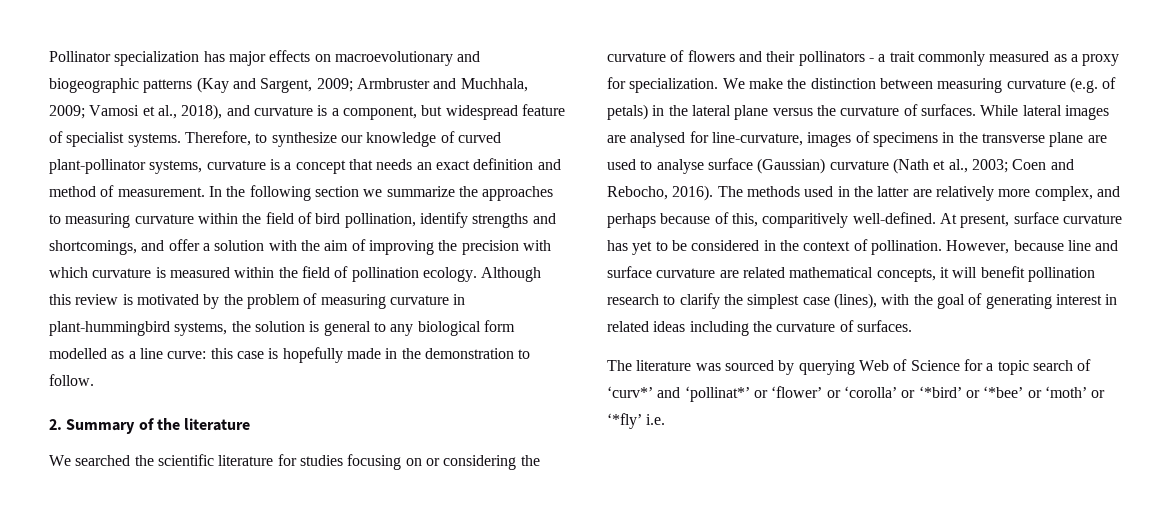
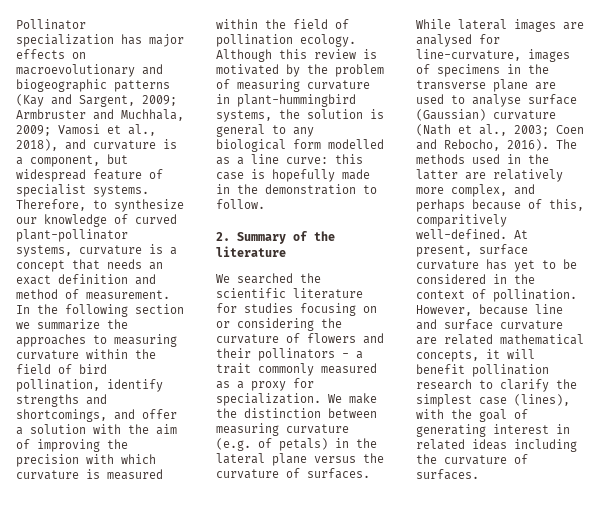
- The literature was sourced by querying Web of Science for a topic search of ‘curv*’ and ‘pollinat*’ or ‘flower’ or ‘corolla’ or ‘*bird’ or ‘*bee’ or ‘moth’ or ‘*fly’ i.e.

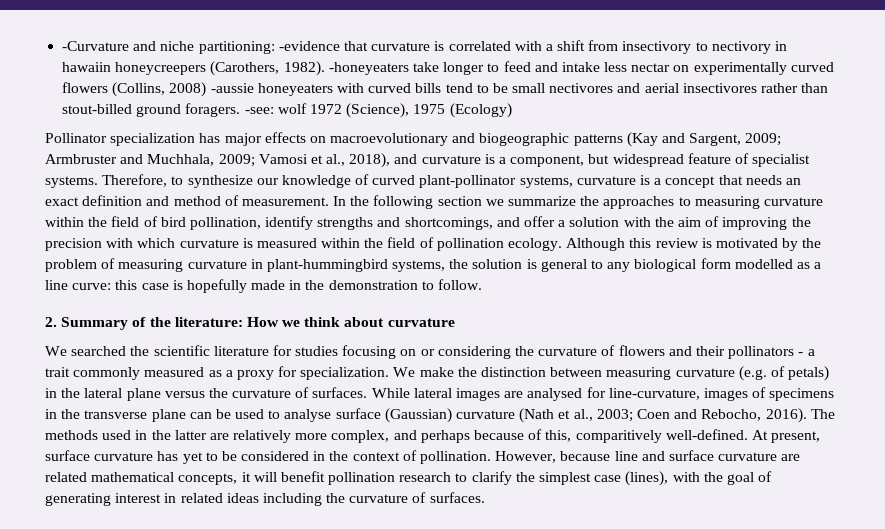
+ -Curvature and niche partitioning: -evidence that curvature is correlated with a shift from insectivory to nectivory in hawaiin honeycreepers (Carothers, 1982). -honeyeaters take longer to feed and intake less nectar on experimentally curved flowers (Collins, 2008) -aussie honeyeaters with curved bills tend to be small nectivores and aerial insectivores rather than stout-billed ground foragers. -see: wolf 1972 (Science), 1975 (Ecology)
- 2. Summary of the literature
+ 2. Summary of the literature: How we think about curvature
- While lateral images are analysed for line-curvature, images of specimens in the transverse plane are used to analyse surface (Gaussian) curvature (Nath et al., 2003; Coen and Rebocho, 2016).
+ While lateral images are analysed for line-curvature, images of specimens in the transverse plane can be used to analyse surface (Gaussian) curvature (Nath et al., 2003; Coen and Rebocho, 2016).

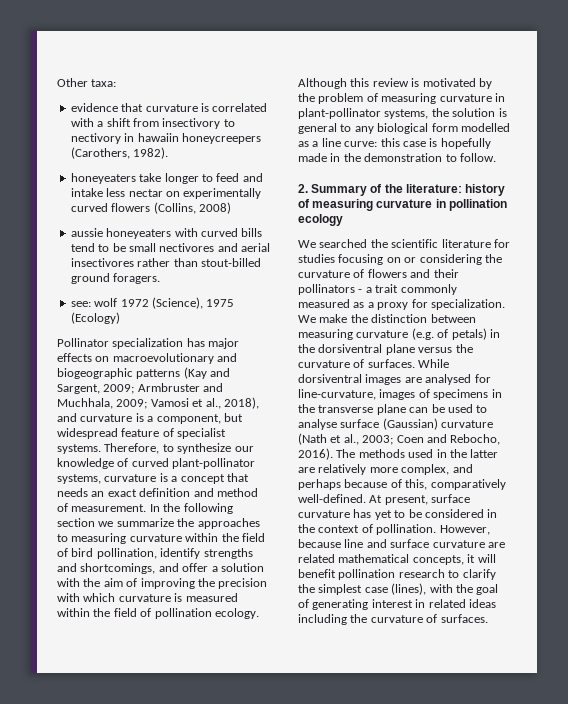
- -Curvature and niche partitioning: -evidence that curvature is correlated with a shift from insectivory to nectivory in hawaiin honeycreepers (Carothers, 1982). -honeyeaters take longer to feed and intake less nectar on experimentally curved flowers (Collins, 2008) -aussie honeyeaters with curved bills tend to be small nectivores and aerial insectivores rather than stout-billed ground foragers. -see: wolf 1972 (Science), 1975 (Ecology)
+ Other taxa:
+ evidence that curvature is correlated with a shift from insectivory to nectivory in hawaiin honeycreepers (Carothers, 1982).
+ honeyeaters take longer to feed and intake less nectar on experimentally curved flowers (Collins, 2008)
+ aussie honeyeaters with curved bills tend to be small nectivores and aerial insectivores rather than stout-billed ground foragers.
+ see: wolf 1972 (Science), 1975 (Ecology)
- Although this review is motivated by the problem of measuring curvature in plant-hummingbird systems, the solution is general to any biological form modelled as a line curve: this case is hopefully made in the demonstration to follow.
+ Although this review is motivated by the problem of measuring curvature in plant-pollinator systems, the solution is general to any biological form modelled as a line curve: this case is hopefully made in the demonstration to follow.
- 2. Summary of the literature: How we think about curvature
+ 2. Summary of the literature: history of measuring curvature in pollination ecology
- We make the distinction between measuring curvature (e.g. of petals) in the lateral plane versus the curvature of surfaces.
+ We make the distinction between measuring curvature (e.g. of petals) in the dorsiventral plane versus the curvature of surfaces.
- While lateral images are analysed for line-curvature, images of specimens in the transverse plane can be used to analyse surface (Gaussian) curvature (Nath et al., 2003; Coen and Rebocho, 2016).
+ While dorsiventral images are analysed for line-curvature, images of specimens in the transverse plane can be used to analyse surface (Gaussian) curvature (Nath et al., 2003; Coen and Rebocho, 2016).
- The methods used in the latter are relatively more complex, and perhaps because of this, comparitively well-defined.
+ The methods used in the latter are relatively more complex, and perhaps because of this, comparatively well-defined.

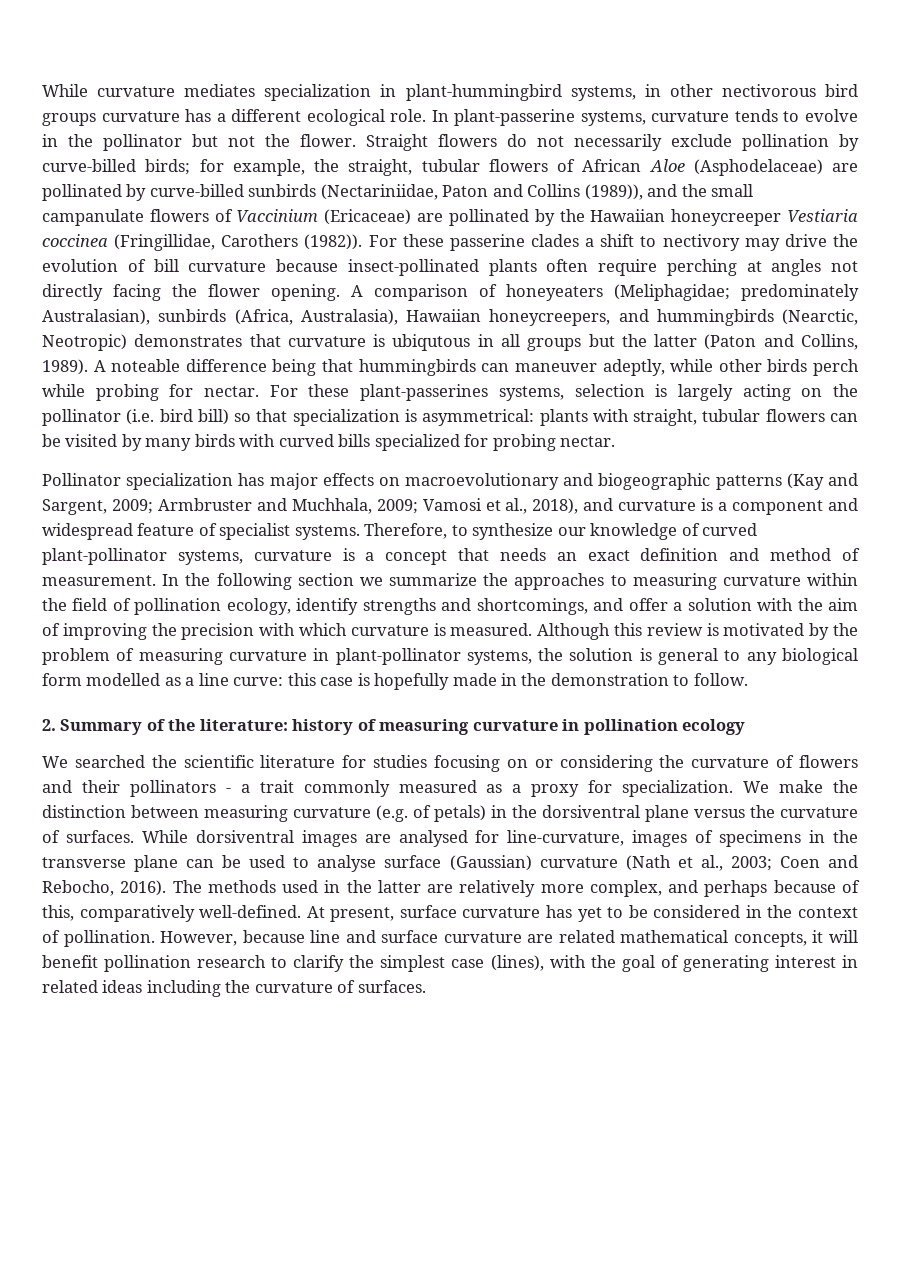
- Other taxa:
- evidence that curvature is correlated with a shift from insectivory to nectivory in hawaiin honeycreepers (Carothers, 1982).
- honeyeaters take longer to feed and intake less nectar on experimentally curved flowers (Collins, 2008)
- aussie honeyeaters with curved bills tend to be small nectivores and aerial insectivores rather than stout-billed ground foragers.
- see: wolf 1972 (Science), 1975 (Ecology)
+ While curvature mediates specialization in plant-hummingbird systems, in other nectivorous bird groups curvature has a different ecological role. In plant-passerine systems, curvature tends to evolve in the pollinator but not the flower. Straight flowers do not necessarily exclude pollination by curve-billed birds; for example, the straight, tubular flowers of African Aloe (Asphodelaceae) are pollinated by curve-billed sunbirds (Nectariniidae, Paton and Collins (1989)), and the small campanulate flowers of Vaccinium (Ericaceae) are pollinated by the Hawaiian honeycreeper Vestiaria coccinea (Fringillidae, Carothers (1982)). For these passerine clades a shift to nectivory may drive the evolution of bill curvature because insect-pollinated plants often require perching at angles not directly facing the flower opening. A comparison of honeyeaters (Meliphagidae; predominately Australasian), sunbirds (Africa, Australasia), Hawaiian honeycreepers, and hummingbirds (Nearctic, Neotropic) demonstrates that curvature is ubiqutous in all groups but the latter (Paton and Collins, 1989). A noteable difference being that hummingbirds can maneuver adeptly, while other birds perch while probing for nectar. For these plant-passerines systems, selection is largely acting on the pollinator (i.e. bird bill) so that specialization is asymmetrical: plants with straight, tubular flowers can be visited by many birds with curved bills specialized for probing nectar.
- Pollinator specialization has major effects on macroevolutionary and biogeographic patterns (Kay and Sargent, 2009; Armbruster and Muchhala, 2009; Vamosi et al., 2018), and curvature is a component, but widespread feature of specialist systems.
+ Pollinator specialization has major effects on macroevolutionary and biogeographic patterns (Kay and Sargent, 2009; Armbruster and Muchhala, 2009; Vamosi et al., 2018), and curvature is a component and widespread feature of specialist systems.
- In the following section we summarize the approaches to measuring curvature within the field of bird pollination, identify strengths and shortcomings, and offer a solution with the aim of improving the precision with which curvature is measured within the field of pollination ecology.
+ In the following section we summarize the approaches to measuring curvature within the field of pollination ecology, identify strengths and shortcomings, and offer a solution with the aim of improving the precision with which curvature is measured.

